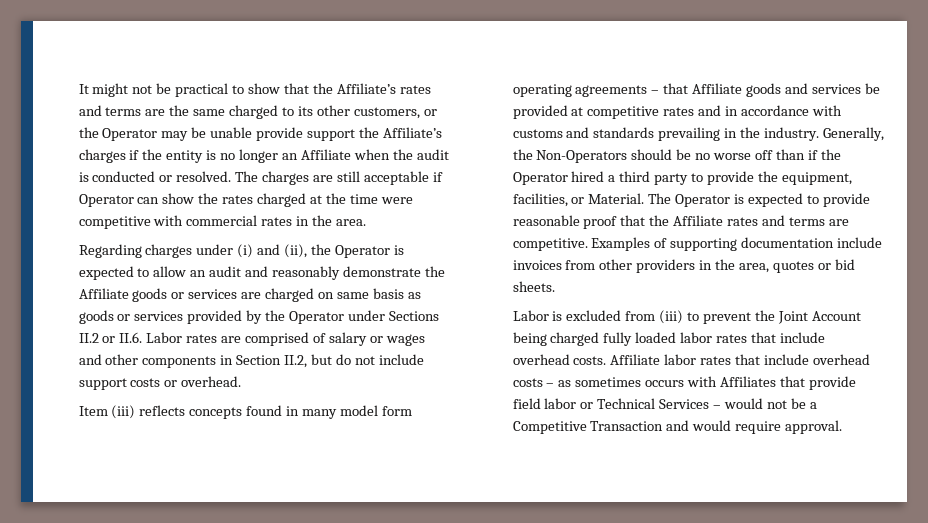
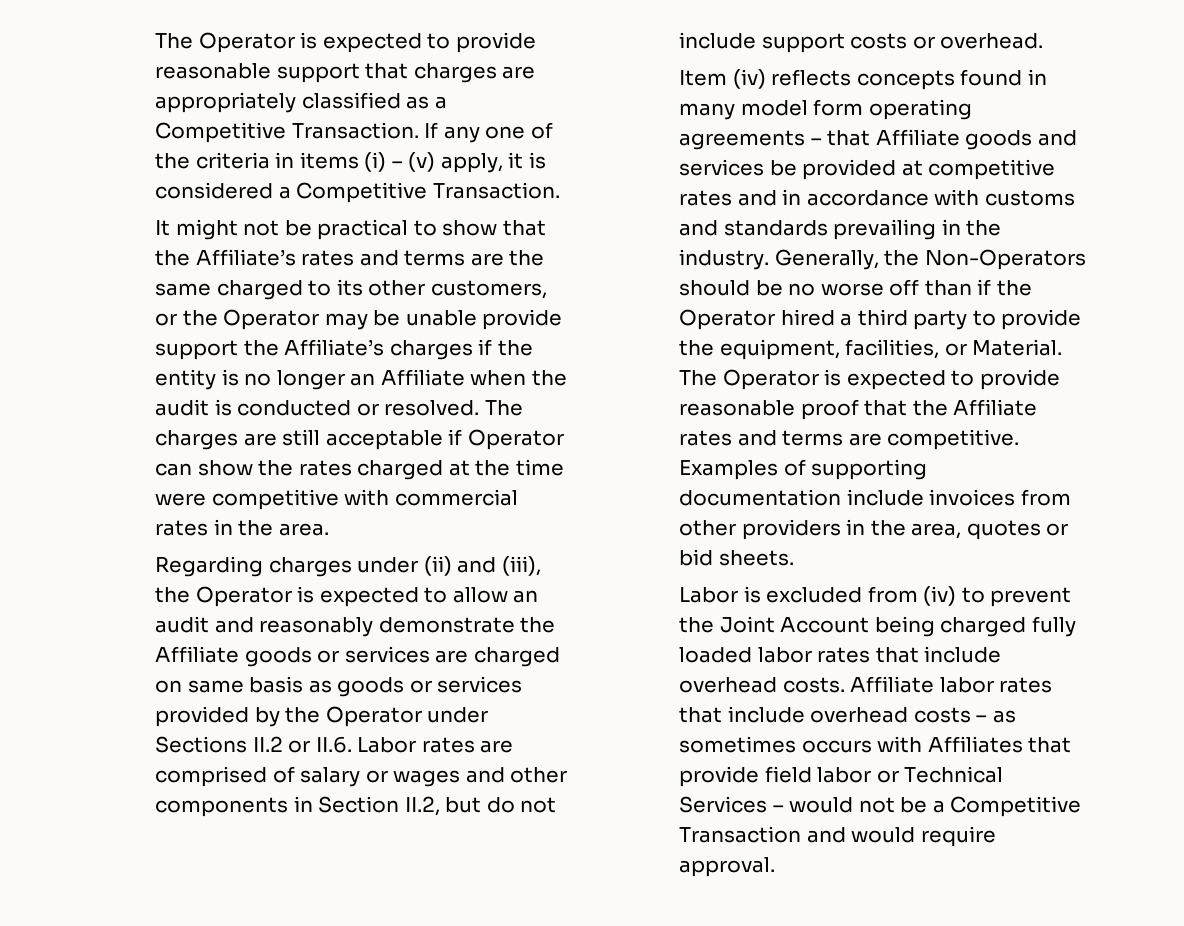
+ The Operator is expected to provide reasonable support that charges are appropriately classified as a Competitive Transaction. If any one of the criteria in items (i) – (v) apply, it is considered a Competitive Transaction.
- Regarding charges under (i) and (ii), the Operator is expected to allow an audit and reasonably demonstrate the Affiliate goods or services are charged on same basis as goods or services provided by the Operator under Sections II.2 or II.6. Labor rates are comprised of salary or wages and other components in Section II.2, but do not include support costs or overhead.
+ Regarding charges under (ii) and (iii), the Operator is expected to allow an audit and reasonably demonstrate the Affiliate goods or services are charged on same basis as goods or services provided by the Operator under Sections II.2 or II.6. Labor rates are comprised of salary or wages and other components in Section II.2, but do not include support costs or overhead.
- Item (iii) reflects concepts found in many model form operating agreements – that Affiliate goods and services be provided at competitive rates and in accordance with customs and standards prevailing in the industry.
+ Item (iv) reflects concepts found in many model form operating agreements – that Affiliate goods and services be provided at competitive rates and in accordance with customs and standards prevailing in the industry.
- Labor is excluded from (iii) to prevent the Joint Account being charged fully loaded labor rates that include overhead costs.
+ Labor is excluded from (iv) to prevent the Joint Account being charged fully loaded labor rates that include overhead costs.

